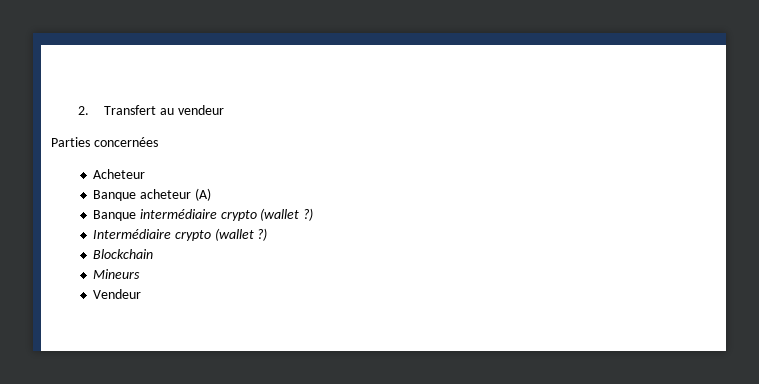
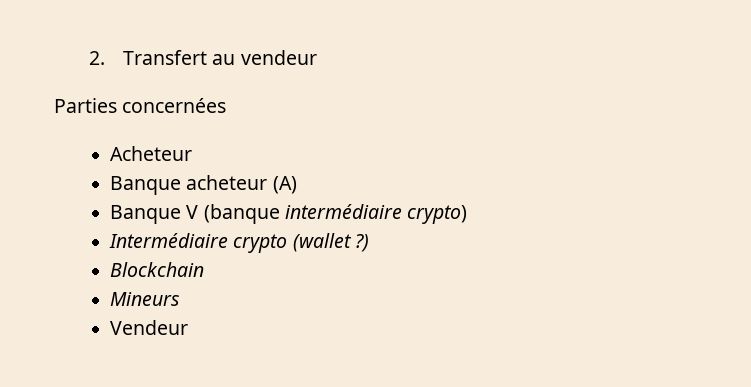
- Banque intermédiaire crypto (wallet ?)
+ Banque V (banque intermédiaire crypto)

